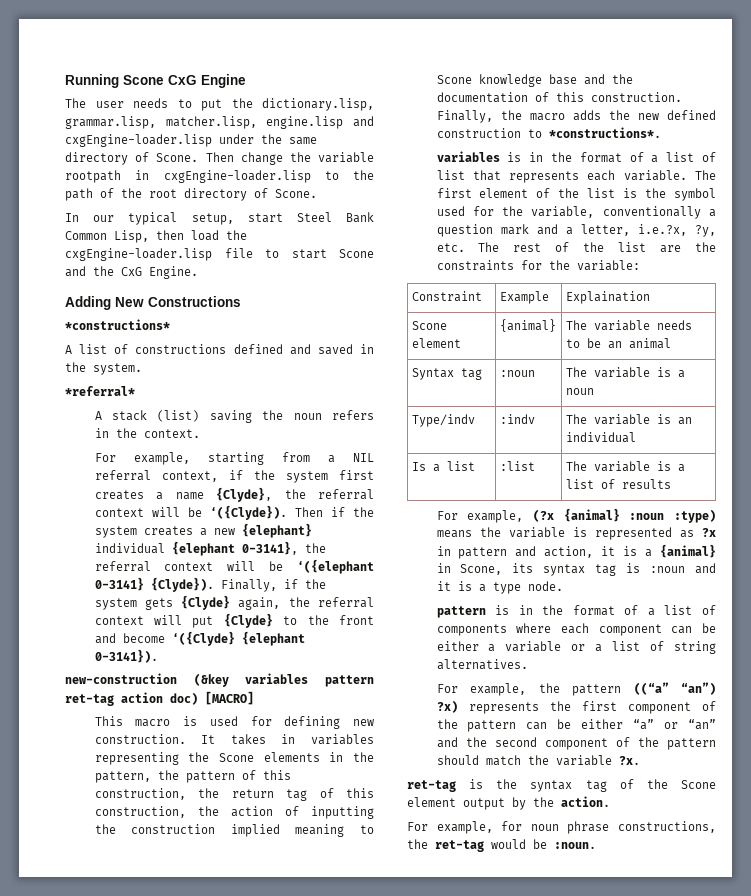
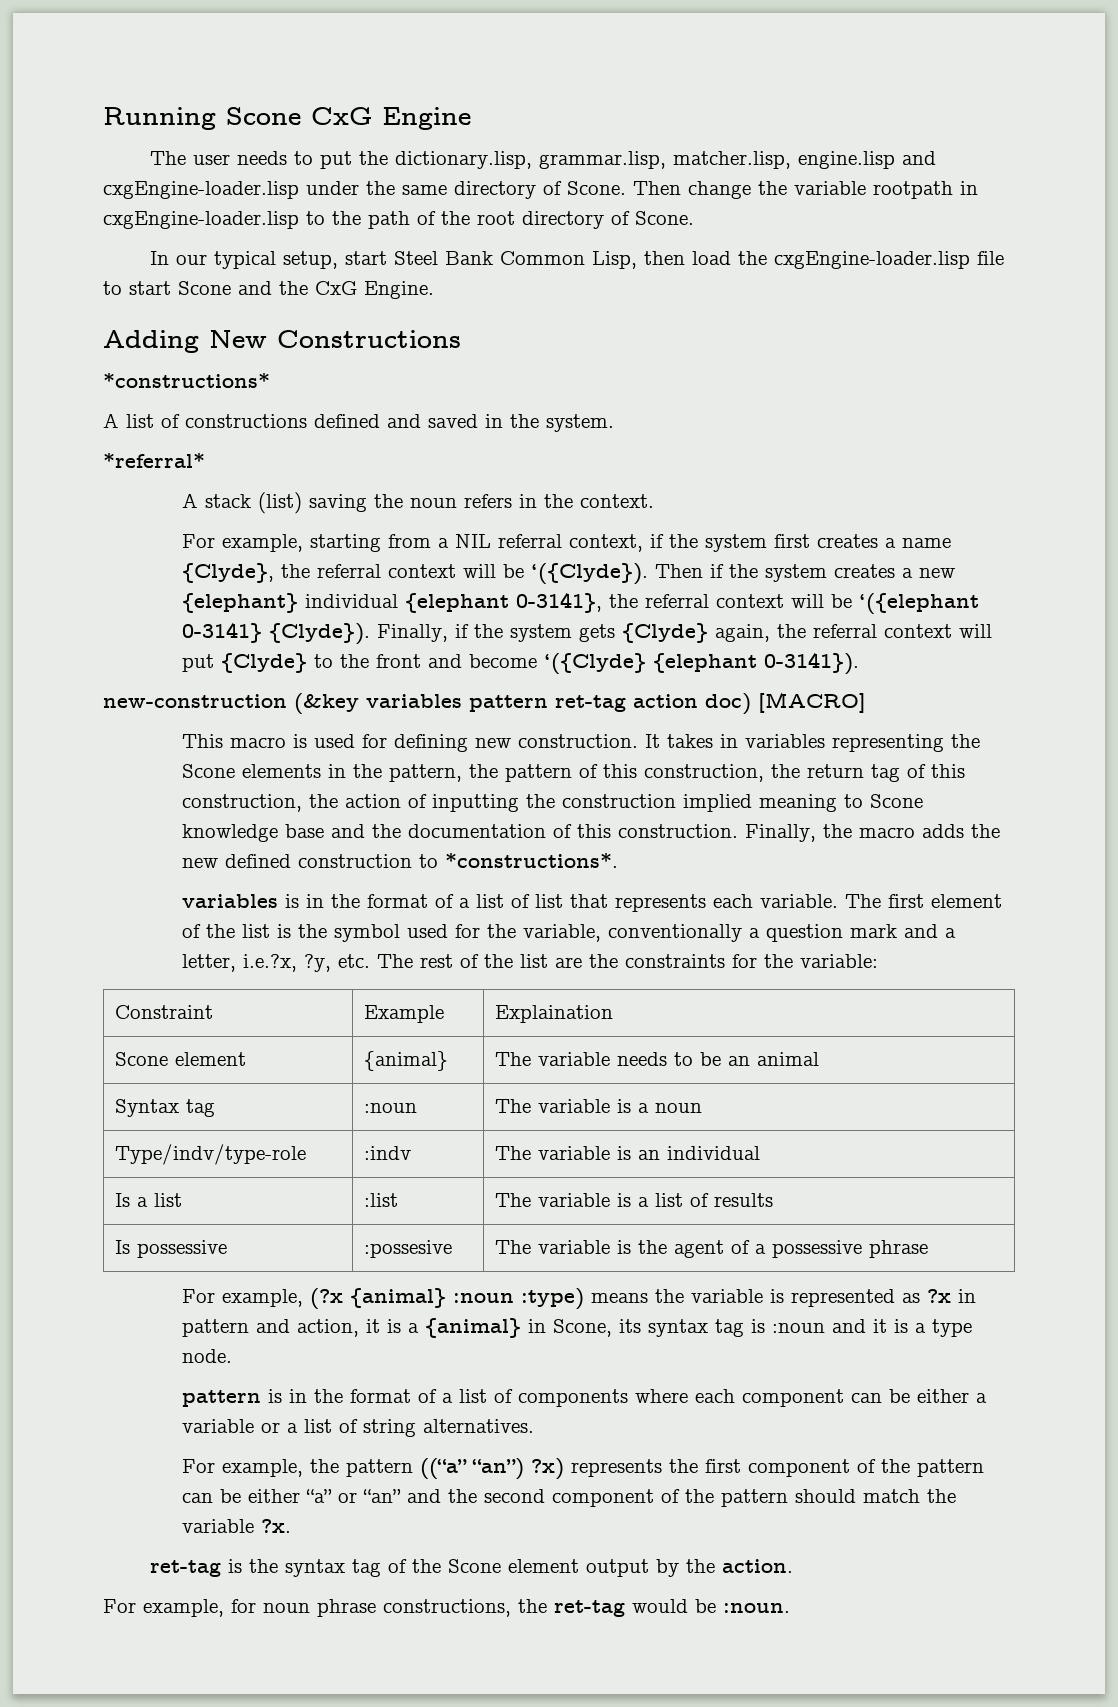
- Type/indv | :indv | The variable is an individual
+ Type/indv/type-role | :indv | The variable is an individual
+ Is possessive | :possesive | The variable is the agent of a possessive phrase

